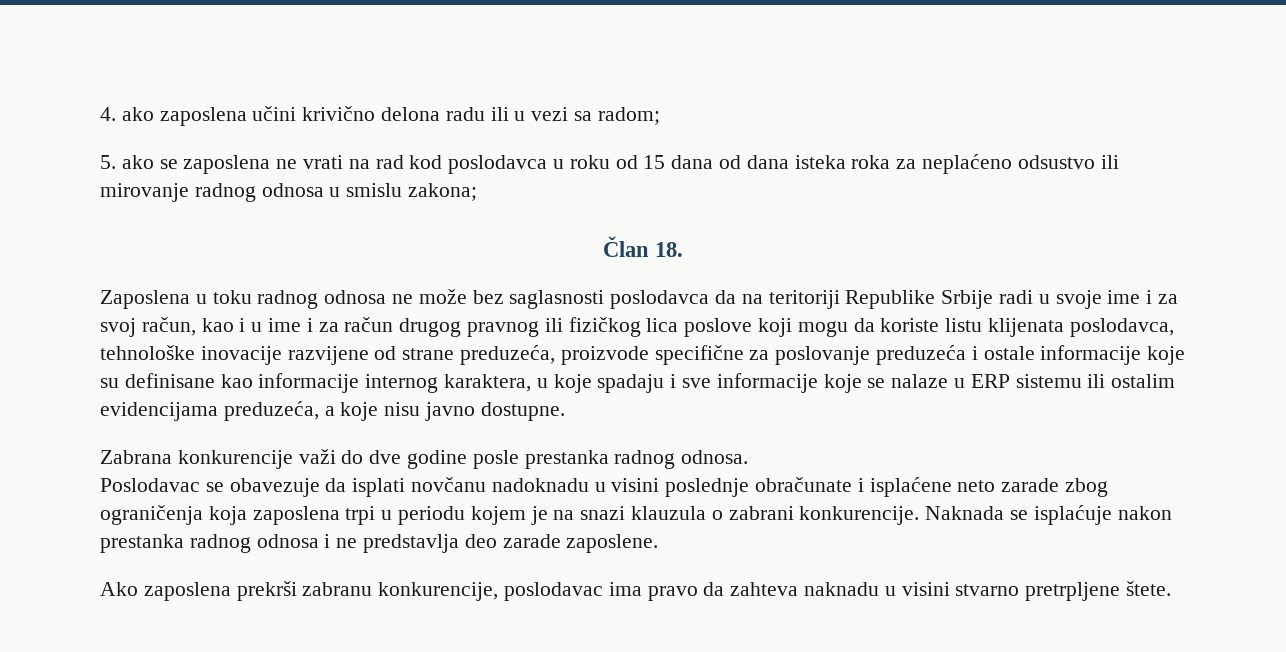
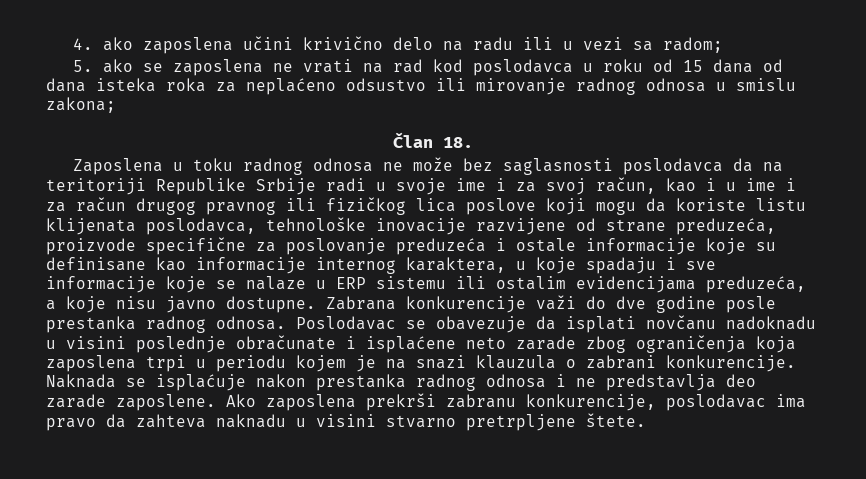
- 4. ako zaposlena učini krivično delona radu ili u vezi sa radom;
+ 4. ako zaposlena učini krivično delo na radu ili u vezi sa radom;
- Zaposlena u toku radnog odnosa ne može bez saglasnosti poslodavca da na teritoriji Republike Srbije radi u svoje ime i za svoj račun, kao i u ime i za račun drugog pravnog ili fizičkog lica poslove koji mogu da koriste listu klijenata poslodavca, tehnološke inovacije razvijene od strane preduzeća, proizvode specifične za poslovanje preduzeća i ostale informacije koje su definisane kao informacije internog karaktera, u koje spadaju i sve informacije koje se nalaze u ERP sistemu ili ostalim evidencijama preduzeća, a koje nisu javno dostupne.
- Zabrana konkurencije važi do dve godine posle prestanka radnog odnosa.
- Poslodavac se obavezuje da isplati novčanu nadoknadu u visini poslednje obračunate i isplaćene neto zarade zbog ograničenja koja zaposlena trpi u periodu kojem je na snazi klauzula o zabrani konkurencije.
+ Zaposlena u toku radnog odnosa ne može bez saglasnosti poslodavca da na teritoriji Republike Srbije radi u svoje ime i za svoj račun, kao i u ime i za račun drugog pravnog ili fizičkog lica poslove koji mogu da koriste listu klijenata poslodavca, tehnološke inovacije razvijene od strane preduzeća, proizvode specifične za poslovanje preduzeća i ostale informacije koje su definisane kao informacije internog karaktera, u koje spadaju i sve informacije koje se nalaze u ERP sistemu ili ostalim evidencijama preduzeća, a koje nisu javno dostupne. Zabrana konkurencije važi do dve godine posle prestanka radnog odnosa. Poslodavac se obavezuje da isplati novčanu nadoknadu u visini poslednje obračunate i isplaćene neto zarade zbog ograničenja koja zaposlena trpi u periodu kojem je na snazi klauzula o zabrani konkurencije.
- Naknada se isplaćuje nakon prestanka radnog odnosa i ne predstavlja deo zarade zaposlene.
- Ako zaposlena prekrši zabranu konkurencije, poslodavac ima pravo da zahteva naknadu u visini stvarno pretrpljene štete.
+ Naknada se isplaćuje nakon prestanka radnog odnosa i ne predstavlja deo zarade zaposlene. Ako zaposlena prekrši zabranu konkurencije, poslodavac ima pravo da zahteva naknadu u visini stvarno pretrpljene štete.

